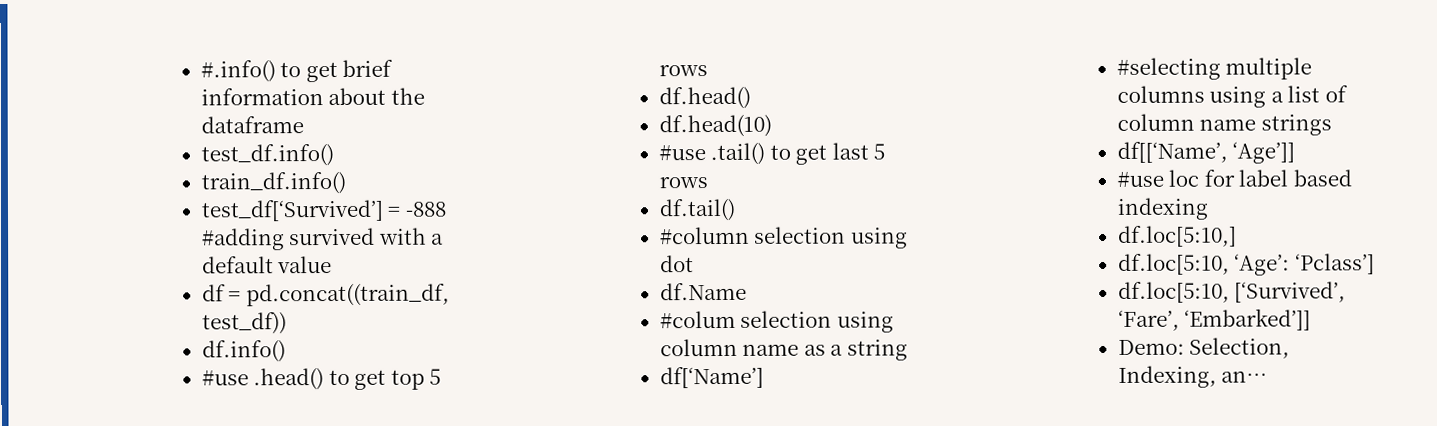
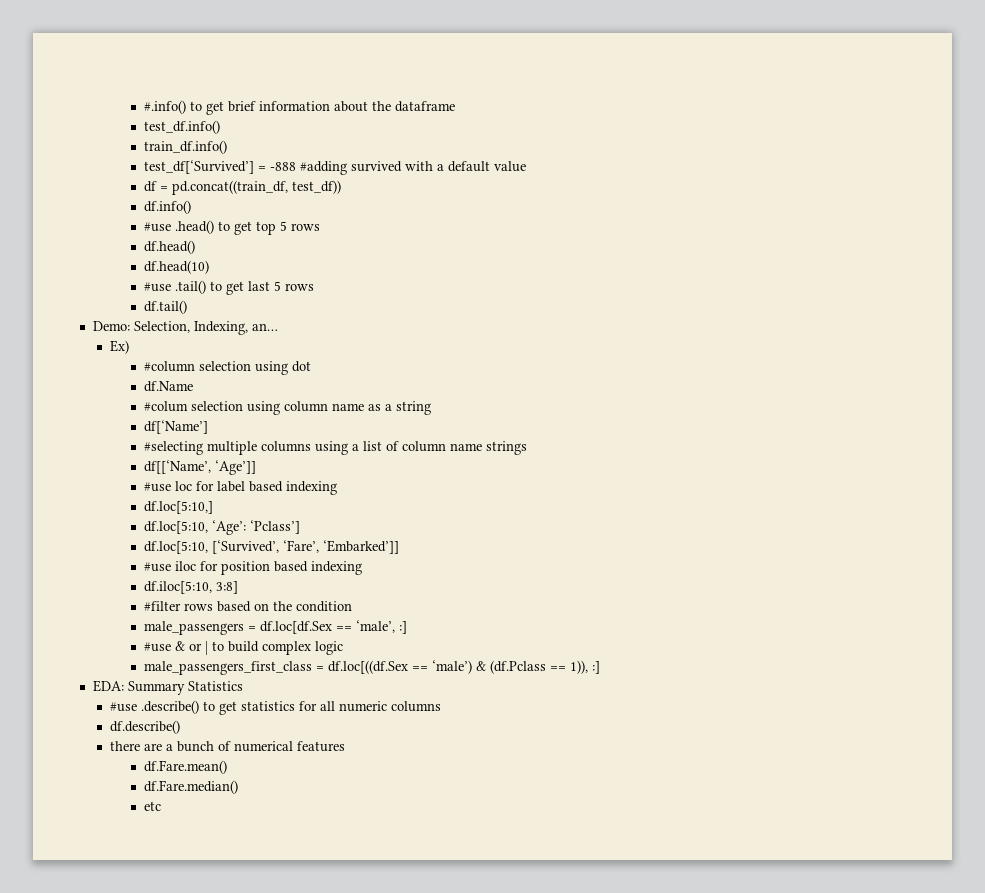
+ Demo: Selection, Indexing, an…
+ Ex)
- Demo: Selection, Indexing, an…
+ #use iloc for position based indexing
+ df.iloc[5:10, 3:8]
+ #filter rows based on the condition
+ male_passengers = df.loc[df.Sex == ‘male’, :]
+ #use & or | to build complex logic
+ male_passengers_first_class = df.loc[((df.Sex == ‘male’) & (df.Pclass == 1)), :]
+ EDA: Summary Statistics
+ #use .describe() to get statistics for all numeric columns
+ df.describe()
+ there are a bunch of numerical features
+ df.Fare.mean()
+ df.Fare.median()
+ etc

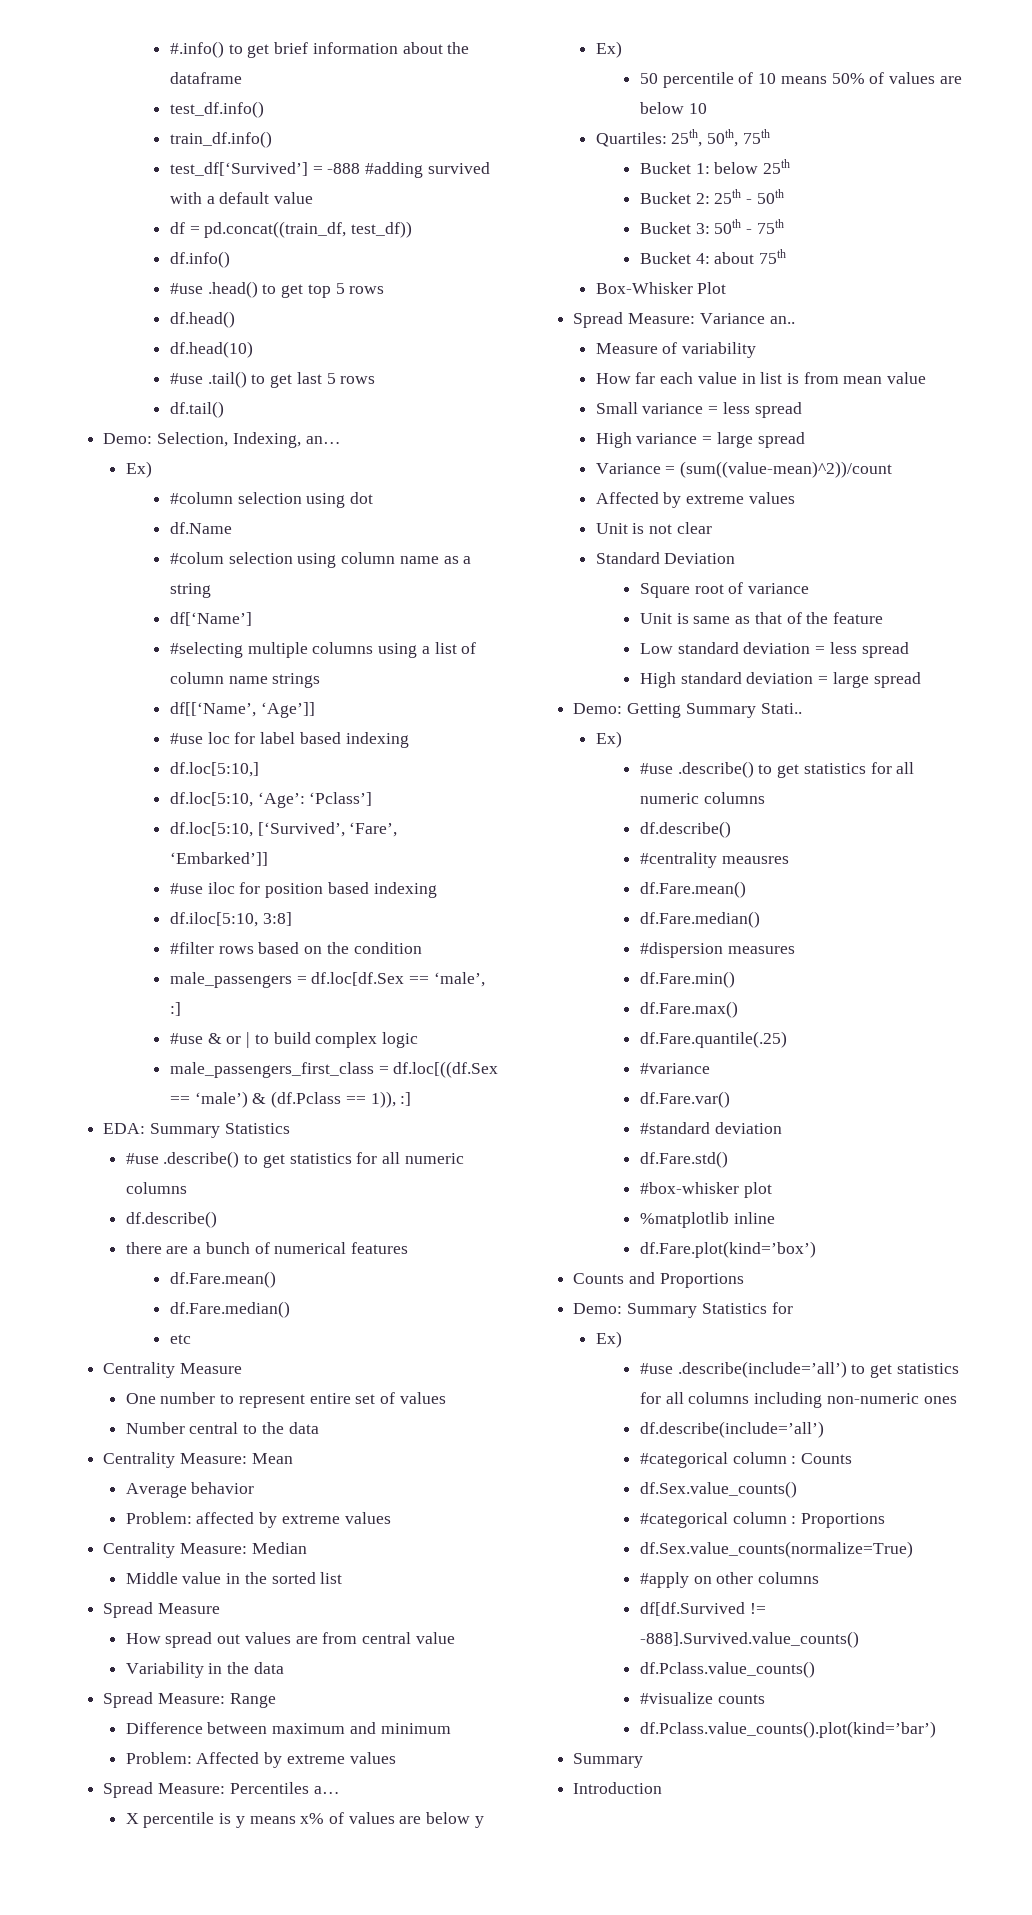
+ Centrality Measure
+ One number to represent entire set of values
+ Number central to the data
+ Centrality Measure: Mean
+ Average behavior
+ Problem: affected by extreme values
+ Centrality Measure: Median
+ Middle value in the sorted list
+ Spread Measure
+ How spread out values are from central value
+ Variability in the data
+ Spread Measure: Range
+ Difference between maximum and minimum
+ Problem: Affected by extreme values
+ Spread Measure: Percentiles a…
+ X percentile is y means x% of values are below y
+ Ex)
+ 50 percentile of 10 means 50% of values are below 10
+ Quartiles: 25th, 50th, 75th
+ Bucket 1: below 25th
+ Bucket 2: 25th - 50th
+ Bucket 3: 50th - 75th
+ Bucket 4: about 75th
+ Box-Whisker Plot
+ Spread Measure: Variance an..
+ Measure of variability
+ How far each value in list is from mean value
+ Small variance = less spread
+ High variance = large spread
+ Variance = (sum((value-mean)^2))/count
+ Affected by extreme values
+ Unit is not clear
+ Standard Deviation
+ Square root of variance
+ Unit is same as that of the feature
+ Low standard deviation = less spread
+ High standard deviation = large spread
+ Demo: Getting Summary Stati..
+ Ex)
+ #use .describe() to get statistics for all numeric columns
+ df.describe()
+ #centrality meausres
+ df.Fare.mean()
+ df.Fare.median()
+ #dispersion measures
+ df.Fare.min()
+ df.Fare.max()
+ df.Fare.quantile(.25)
+ #variance
+ df.Fare.var()
+ #standard deviation
+ df.Fare.std()
+ #box-whisker plot
+ %matplotlib inline
+ df.Fare.plot(kind=’box’)
+ Counts and Proportions
+ Demo: Summary Statistics for
+ Ex)
+ #use .describe(include=’all’) to get statistics for all columns including non-numeric ones
+ df.describe(include=’all’)
+ #categorical column : Counts
+ df.Sex.value_counts()
+ #categorical column : Proportions
+ df.Sex.value_counts(normalize=True)
+ #apply on other columns
+ df[df.Survived != -888].Survived.value_counts()
+ df.Pclass.value_counts()
+ #visualize counts
+ df.Pclass.value_counts().plot(kind=’bar’)
+ Summary
+ Introduction

